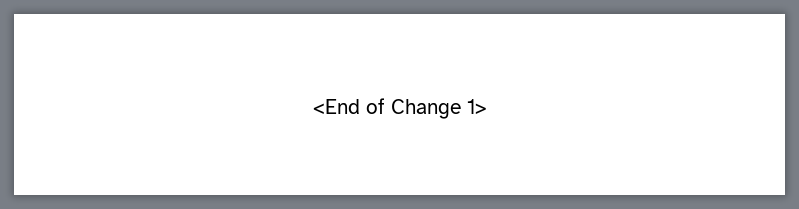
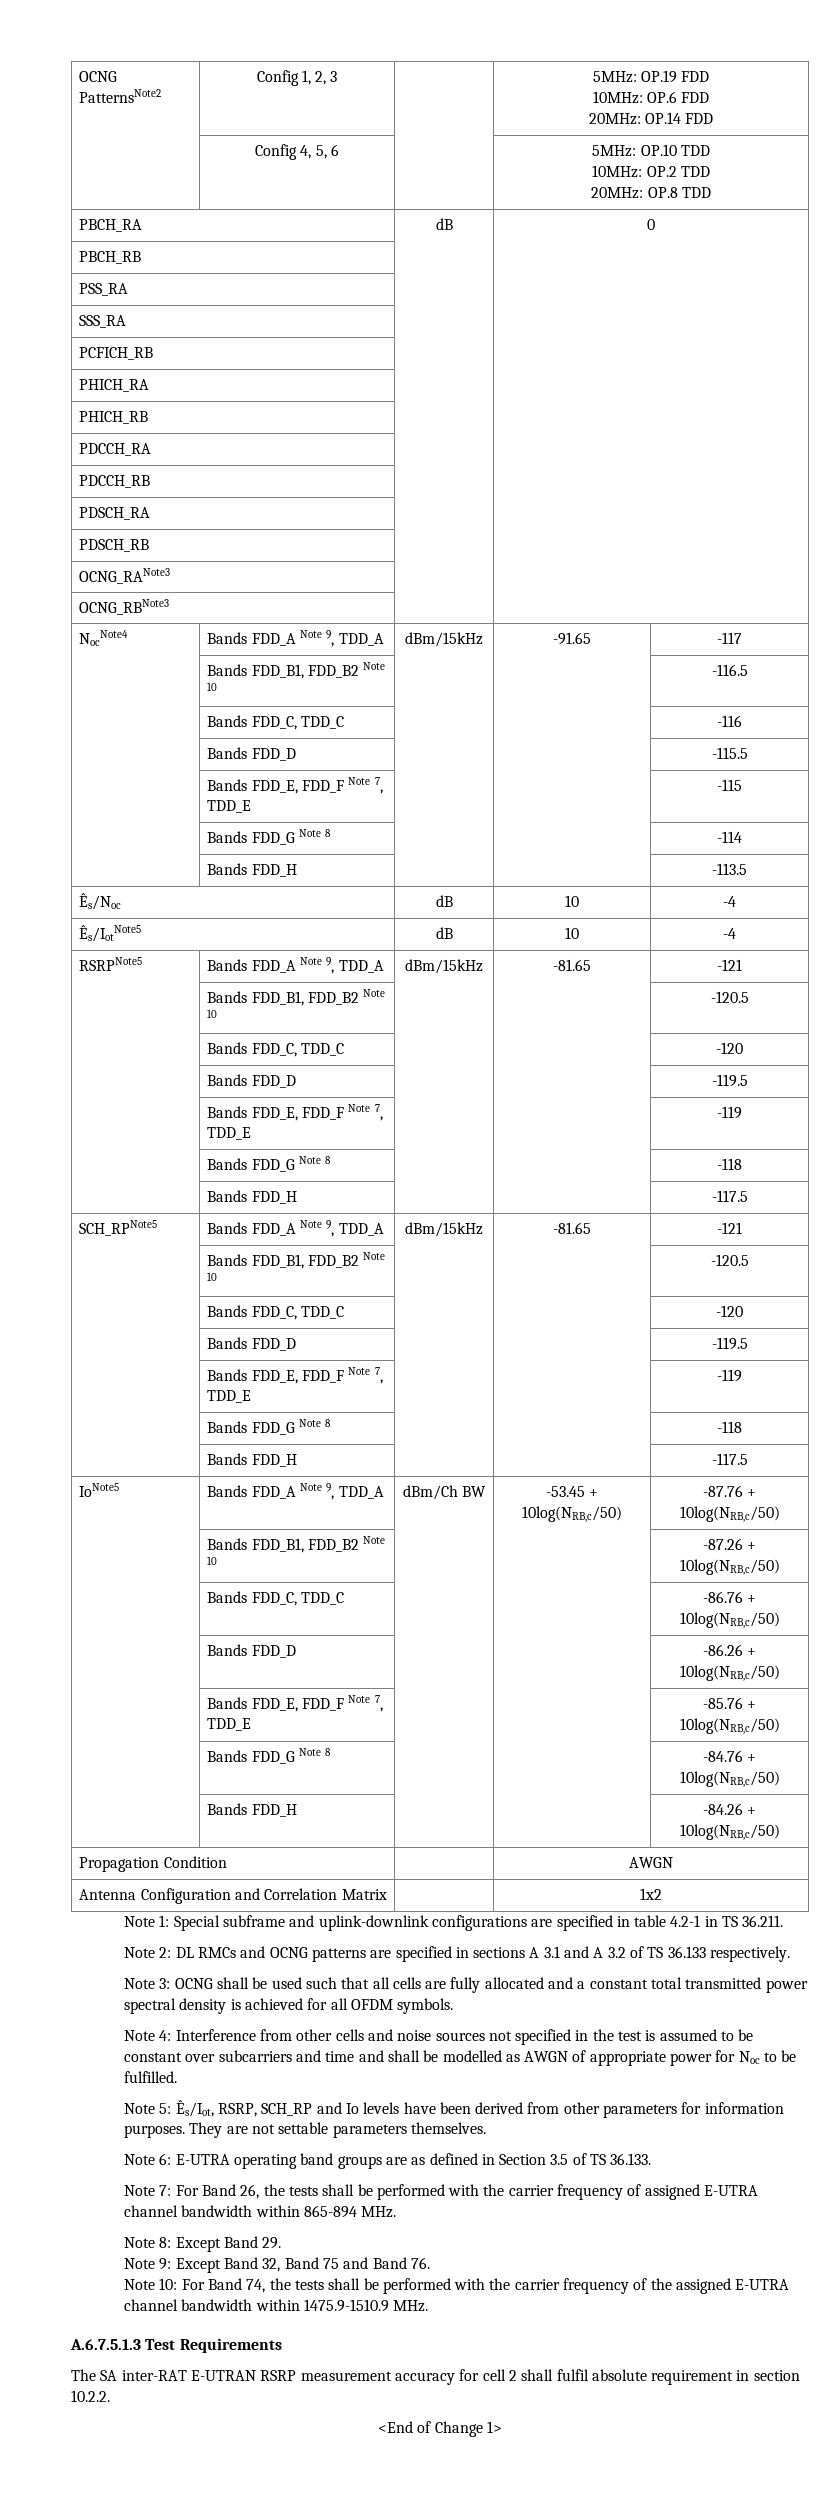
+ OCNG PatternsNote2 | Config 1, 2, 3 | | 5MHz: OP.19 FDD
+ 10MHz: OP.6 FDD
+ 20MHz: OP.14 FDD
+ | Config 4, 5, 6 | | 5MHz: OP.10 TDD
+ 10MHz: OP.2 TDD
+ 20MHz: OP.8 TDD
+ PBCH_RA | dB | 0
+ PBCH_RB | |
+ PSS_RA | |
+ SSS_RA | |
+ PCFICH_RB | |
+ PHICH_RA | |
+ PHICH_RB | |
+ PDCCH_RA | |
+ PDCCH_RB | |
+ PDSCH_RA | |
+ PDSCH_RB | |
+ OCNG_RANote3 | |
+ OCNG_RBNote3 | |
+ NocNote4 | Bands FDD_A Note 9, TDD_A | dBm/15kHz | -91.65 | -117
+ | Bands FDD_B1, FDD_B2 Note 10 | | | -116.5
+ | Bands FDD_C, TDD_C | | | -116
+ | Bands FDD_D | | | -115.5
+ | Bands FDD_E, FDD_F Note 7, TDD_E | | | -115
+ | Bands FDD_G Note 8 | | | -114
+ | Bands FDD_H | | | -113.5
+ Ês/Noc | dB | 10 | -4
+ Ês/IotNote5 | dB | 10 | -4
+ RSRPNote5 | Bands FDD_A Note 9, TDD_A | dBm/15kHz | -81.65 | -121
+ | Bands FDD_B1, FDD_B2 Note 10 | | | -120.5
+ | Bands FDD_C, TDD_C | | | -120
+ | Bands FDD_D | | | -119.5
+ | Bands FDD_E, FDD_F Note 7, TDD_E | | | -119
+ | Bands FDD_G Note 8 | | | -118
+ | Bands FDD_H | | | -117.5
+ SCH_RPNote5 | Bands FDD_A Note 9, TDD_A | dBm/15kHz | -81.65 | -121
+ | Bands FDD_B1, FDD_B2 Note 10 | | | -120.5
+ | Bands FDD_C, TDD_C | | | -120
+ | Bands FDD_D | | | -119.5
+ | Bands FDD_E, FDD_F Note 7, TDD_E | | | -119
+ | Bands FDD_G Note 8 | | | -118
+ | Bands FDD_H | | | -117.5
+ IoNote5 | Bands FDD_A Note 9, TDD_A | dBm/Ch BW | -53.45 + 10log(NRB,c/50) | -87.76 + 10log(NRB,c/50)
+ | Bands FDD_B1, FDD_B2 Note 10 | | | -87.26 + 10log(NRB,c/50)
+ | Bands FDD_C, TDD_C | | | -86.76 + 10log(NRB,c/50)
+ | Bands FDD_D | | | -86.26 + 10log(NRB,c/50)
+ | Bands FDD_E, FDD_F Note 7, TDD_E | | | -85.76 + 10log(NRB,c/50)
+ | Bands FDD_G Note 8 | | | -84.76 + 10log(NRB,c/50)
+ | Bands FDD_H | | | -84.26 + 10log(NRB,c/50)
+ Propagation Condition | | AWGN
+ Antenna Configuration and Correlation Matrix | | 1x2
+ Note 1: Special subframe and uplink-downlink configurations are specified in table 4.2-1 in TS 36.211.
+ Note 2: DL RMCs and OCNG patterns are specified in sections A 3.1 and A 3.2 of TS 36.133 respectively.
+ Note 3: OCNG shall be used such that all cells are fully allocated and a constant total transmitted power spectral density is achieved for all OFDM symbols.
+ Note 4: Interference from other cells and noise sources not specified in the test is assumed to be constant over subcarriers and time and shall be modelled as AWGN of appropriate power for Noc to be fulfilled.
+ Note 5: Ês/Iot, RSRP, SCH_RP and Io levels have been derived from other parameters for information purposes. They are not settable parameters themselves.
+ Note 6: E-UTRA operating band groups are as defined in Section 3.5 of TS 36.133.
+ Note 7: For Band 26, the tests shall be performed with the carrier frequency of assigned E-UTRA channel bandwidth within 865-894 MHz.
+ Note 8: Except Band 29.
+ Note 9: Except Band 32, Band 75 and Band 76.
+ Note 10: For Band 74, the tests shall be performed with the carrier frequency of the assigned E-UTRA channel bandwidth within 1475.9-1510.9 MHz.
+ A.6.7.5.1.3 Test Requirements
+ The SA inter-RAT E-UTRAN RSRP measurement accuracy for cell 2 shall fulfil absolute requirement in section 10.2.2.

